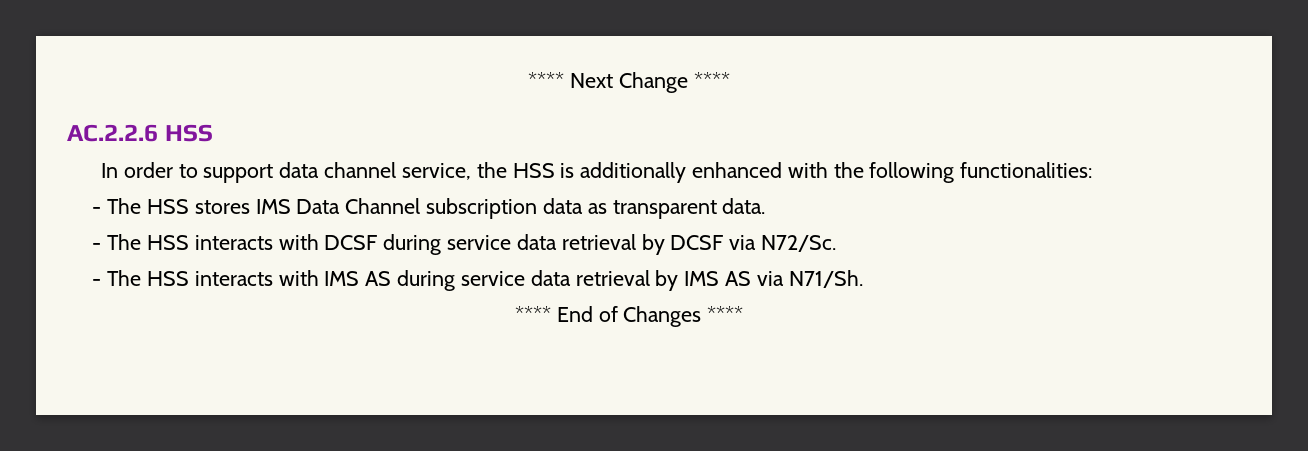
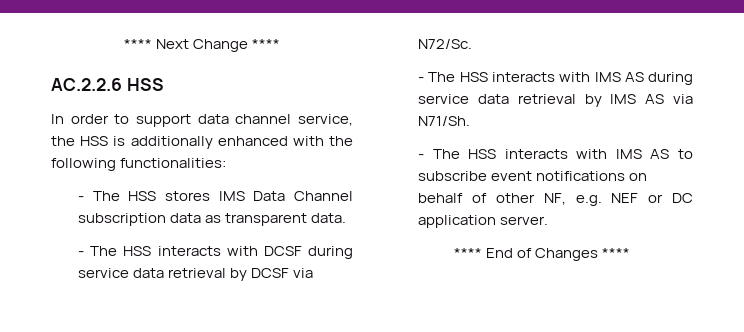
+ - The HSS interacts with IMS AS to subscribe event notifications on behalf of other NF, e.g. NEF or DC application server.

